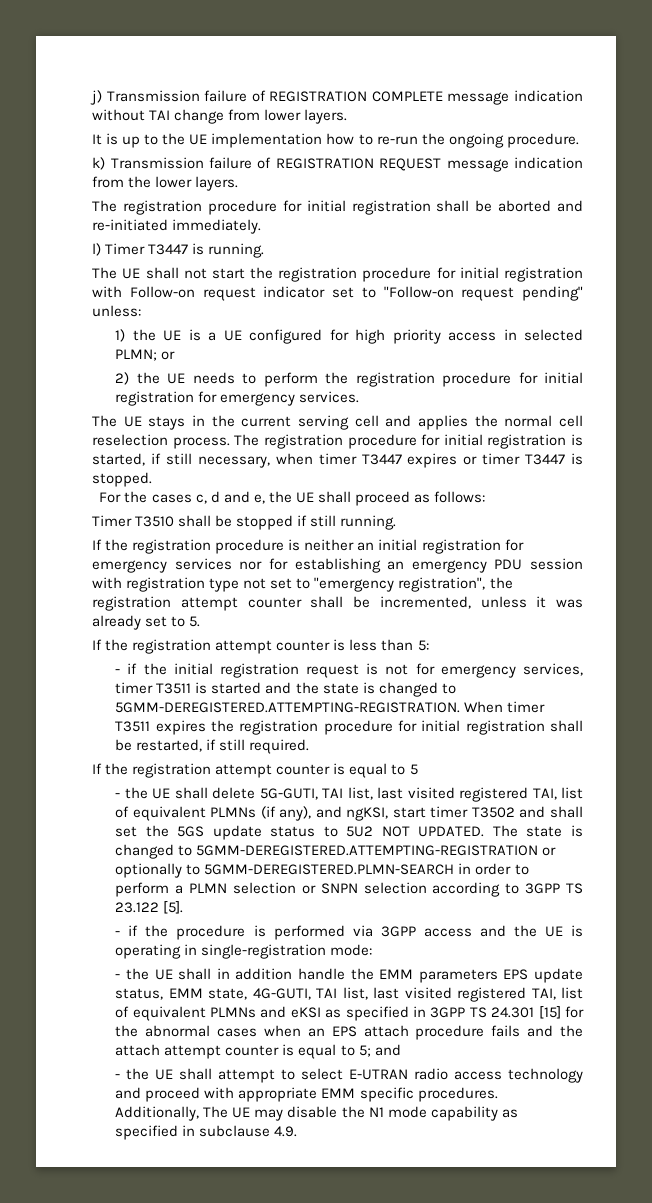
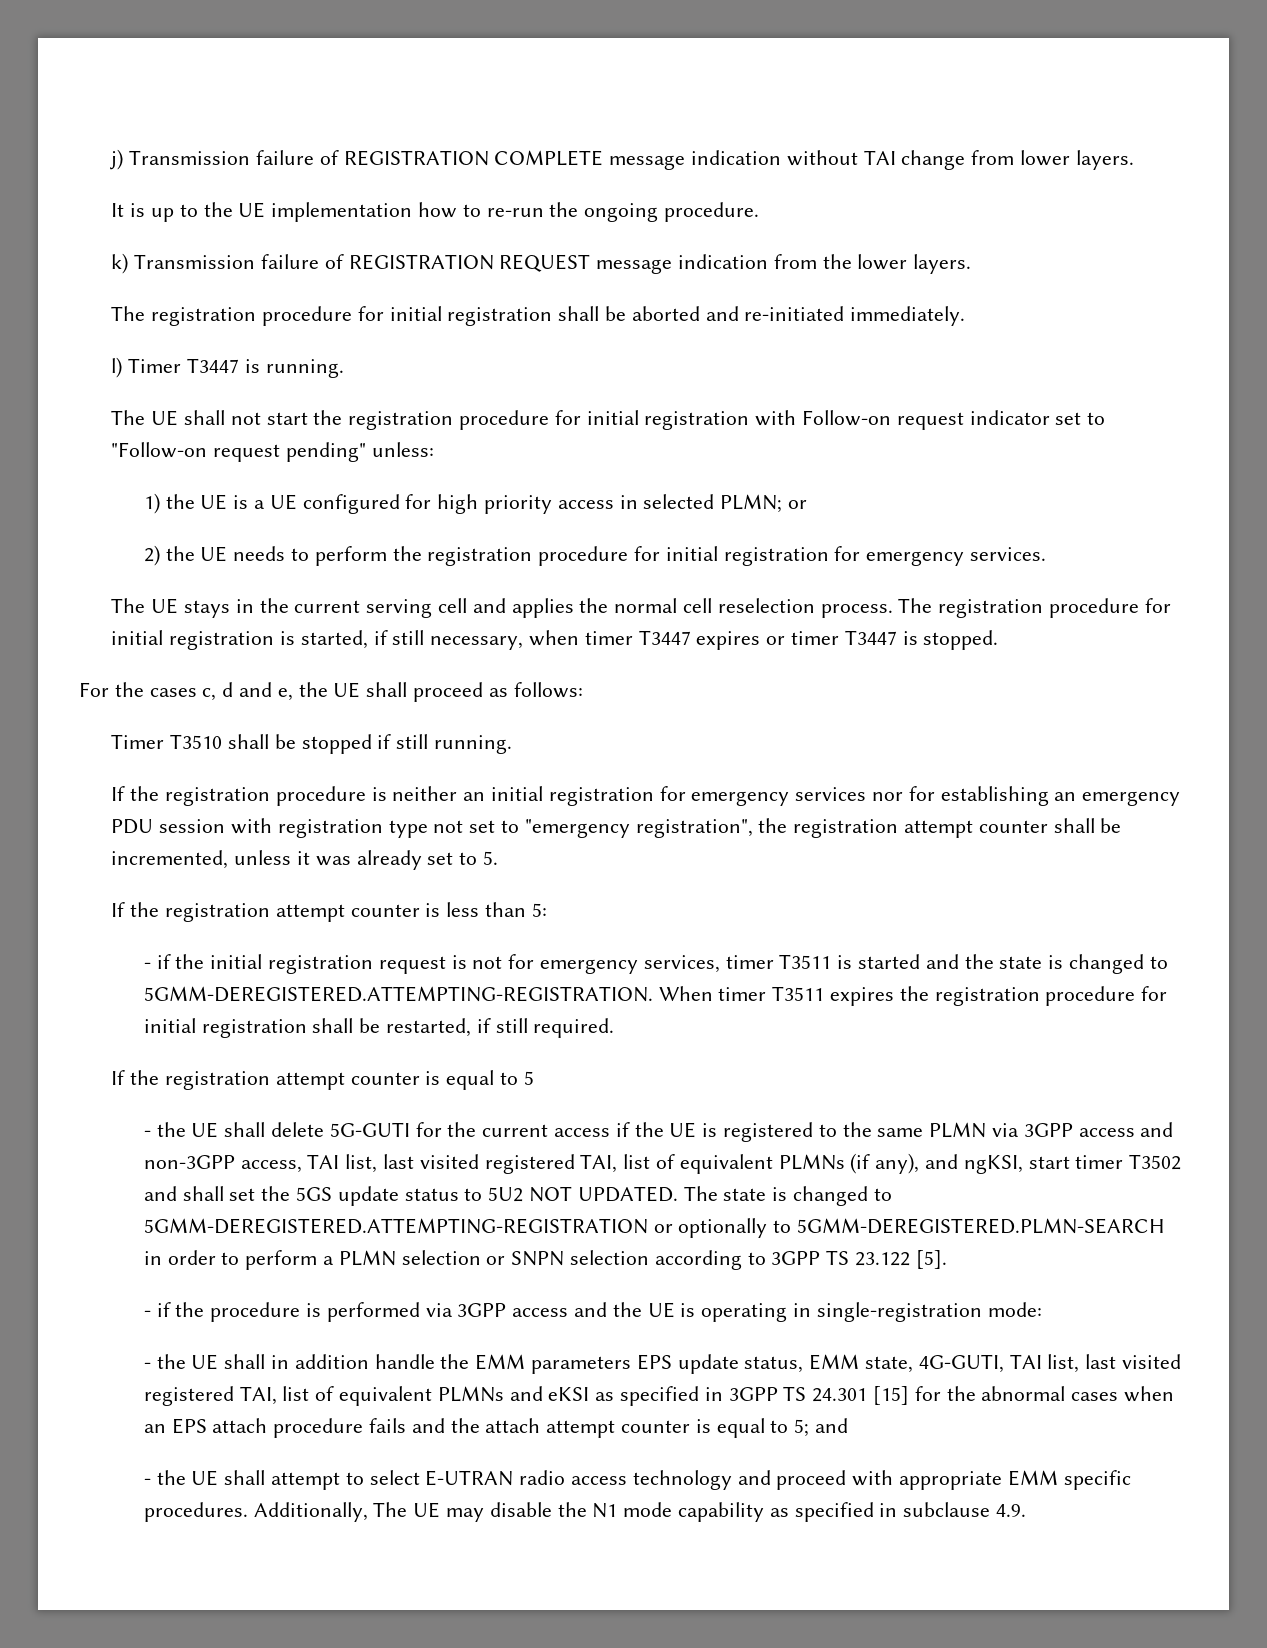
- - the UE shall delete 5G-GUTI, TAI list, last visited registered TAI, list of equivalent PLMNs (if any), and ngKSI, start timer T3502 and shall set the 5GS update status to 5U2 NOT UPDATED.
+ - the UE shall delete 5G-GUTI for the current access if the UE is registered to the same PLMN via 3GPP access and non-3GPP access, TAI list, last visited registered TAI, list of equivalent PLMNs (if any), and ngKSI, start timer T3502 and shall set the 5GS update status to 5U2 NOT UPDATED.

